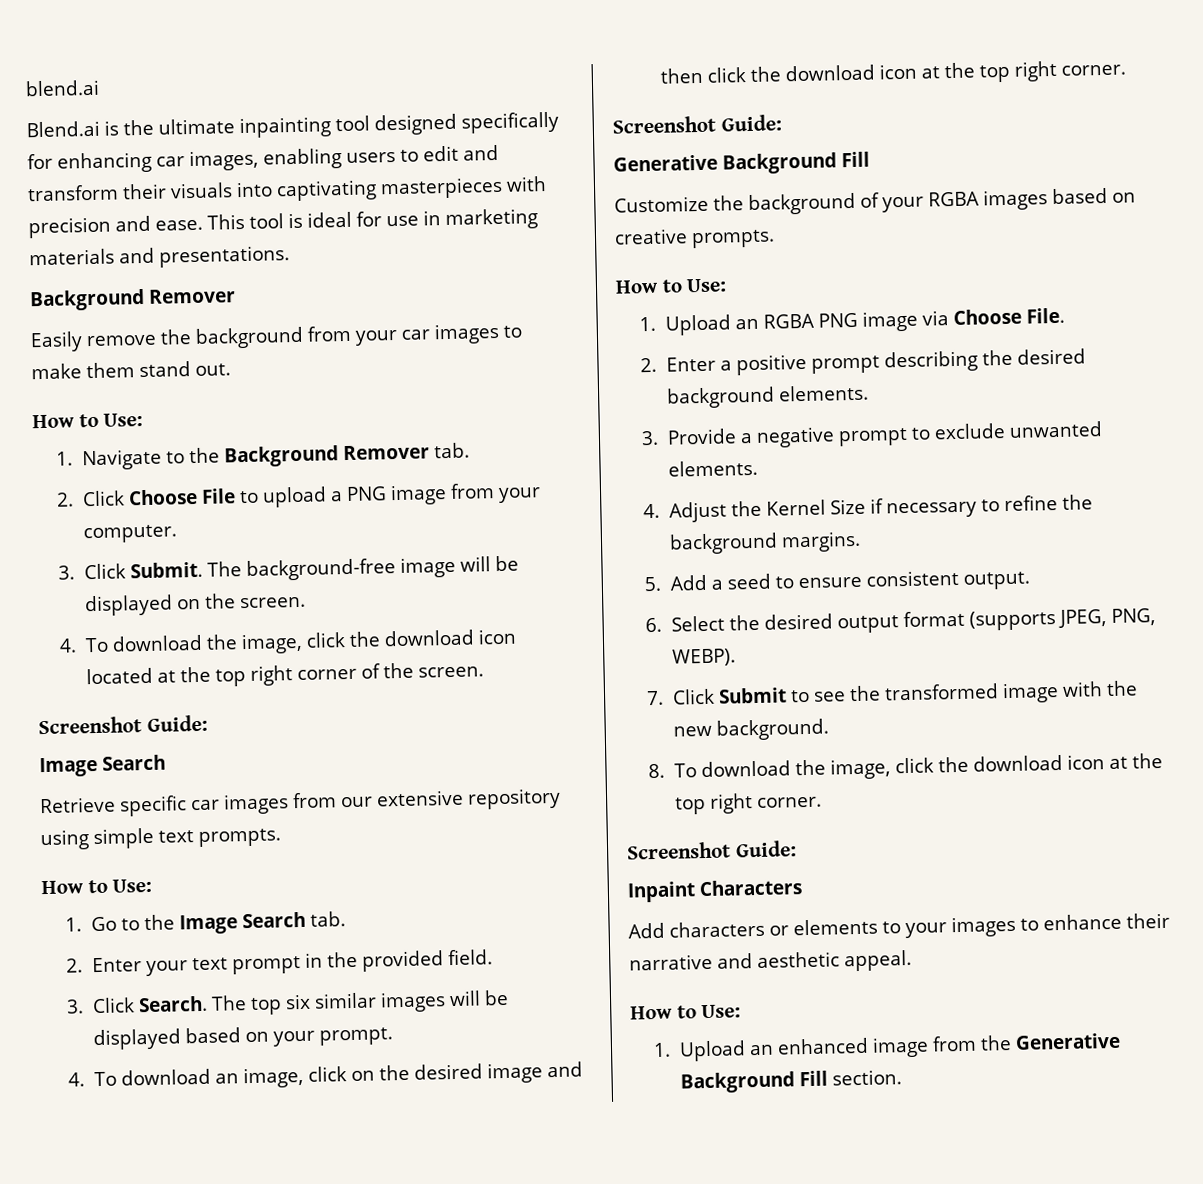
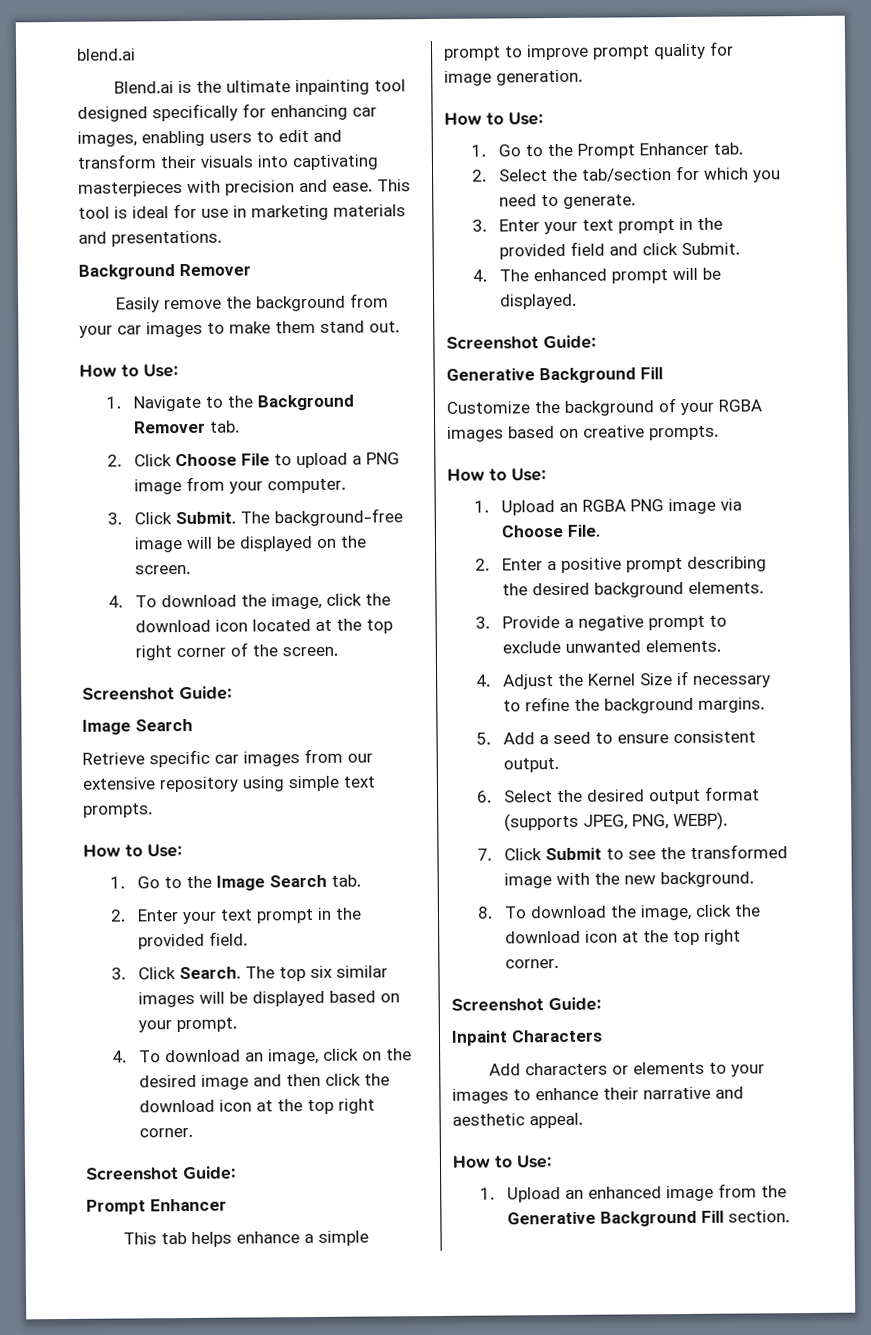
  4. To download an image, click on the desired image and then click the download icon at the top right corner.
+ Screenshot Guide:
+ Prompt Enhancer
+ This tab helps enhance a simple prompt to improve prompt quality for image generation.
+ How to Use:
+ 1. Go to the Prompt Enhancer tab.
+ 2. Select the tab/section for which you need to generate.
+ 3. Enter your text prompt in the provided field and click Submit.
+ 4. The enhanced prompt will be displayed.

